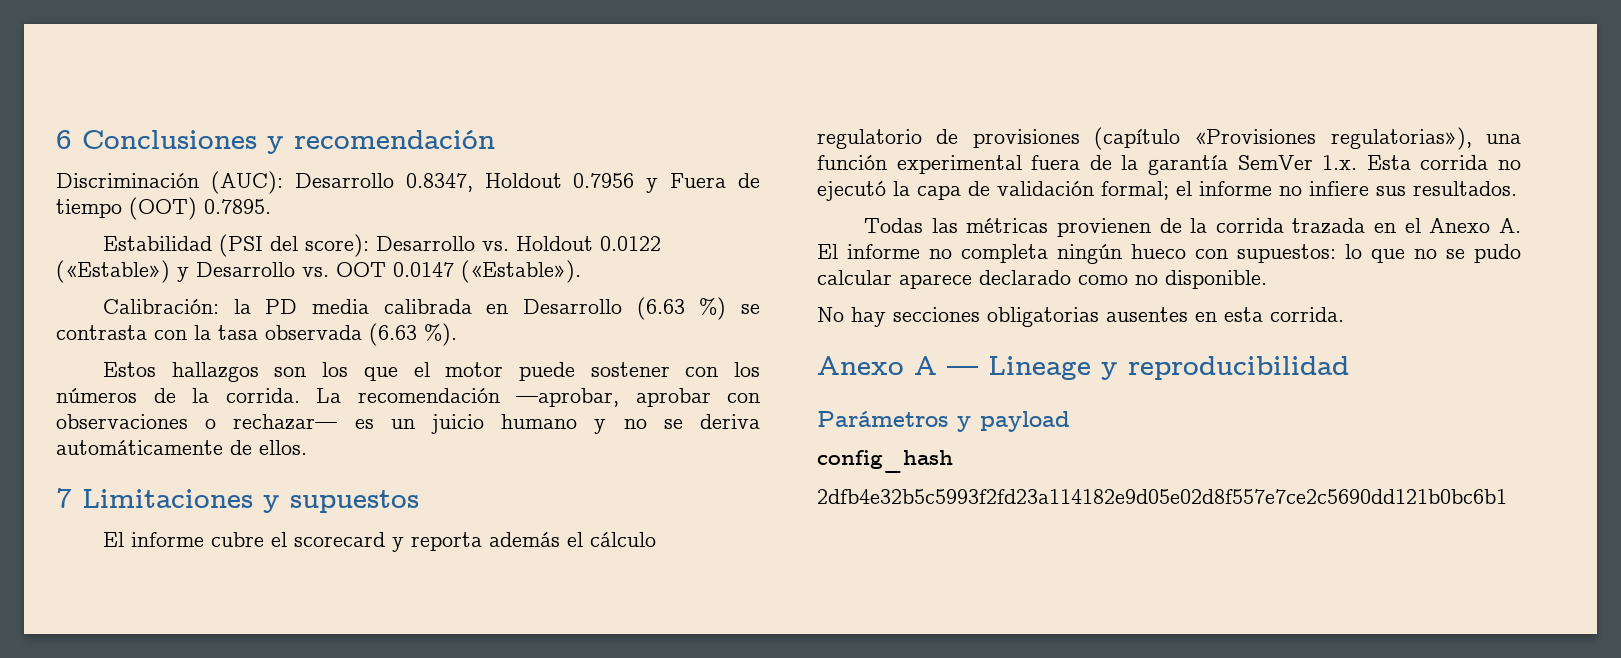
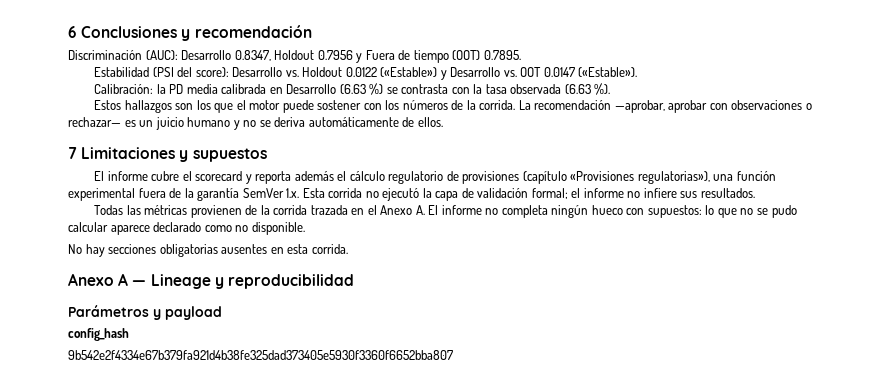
- 2dfb4e32b5c5993f2fd23a114182e9d05e02d8f557e7ce2c5690dd121b0bc6b1
+ 9b542e2f4334e67b379fa921d4b38fe325dad373405e5930f3360f6652bba807

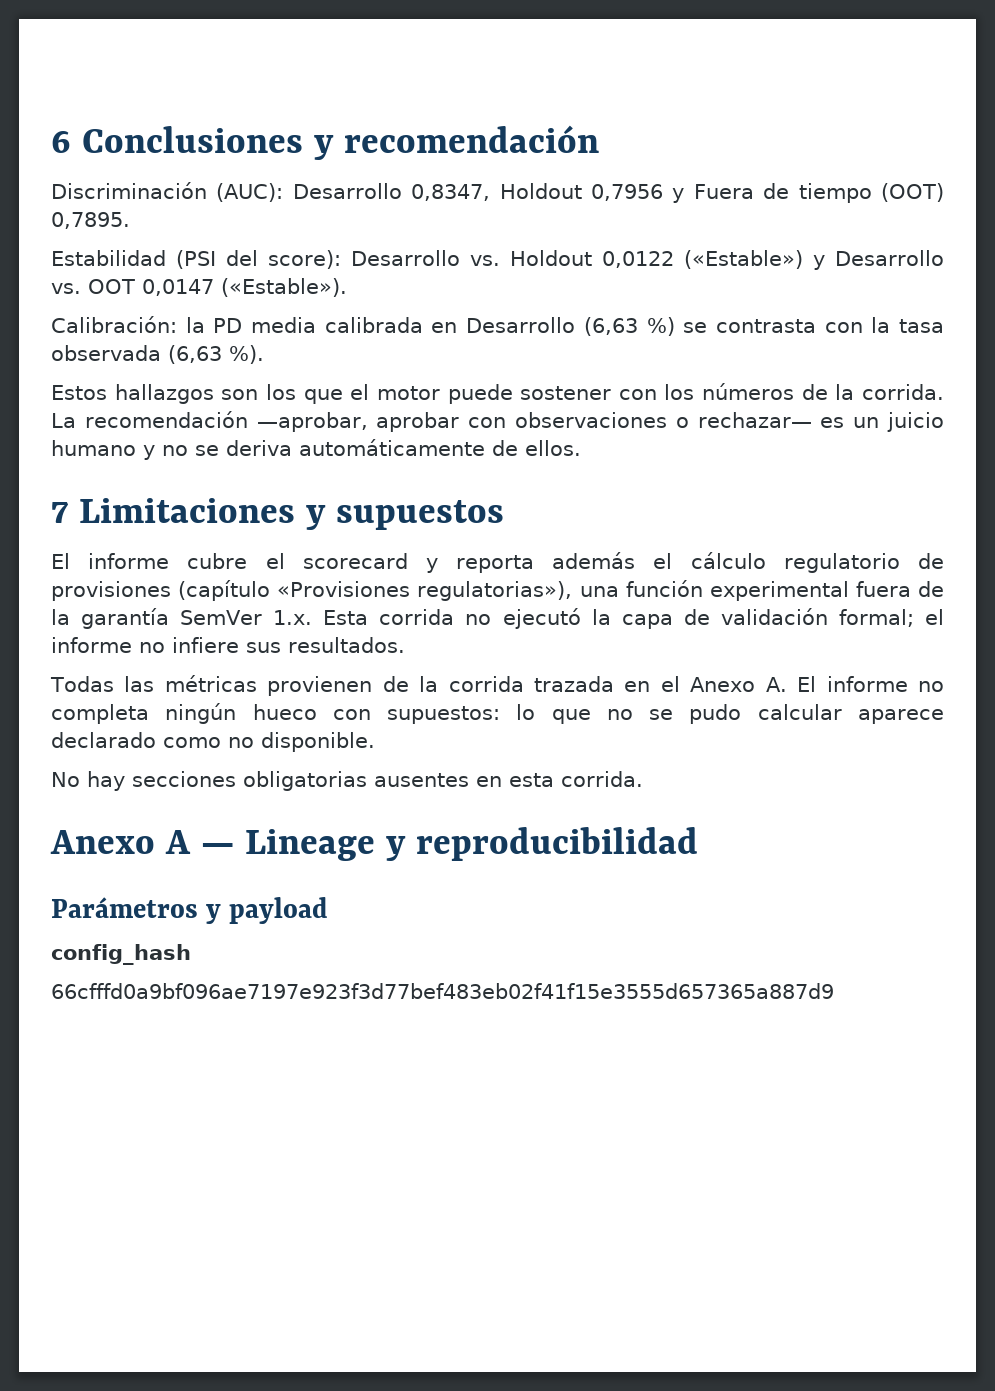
- Discriminación (AUC): Desarrollo 0.8347, Holdout 0.7956 y Fuera de tiempo (OOT) 0.7895.
+ Discriminación (AUC): Desarrollo 0,8347, Holdout 0,7956 y Fuera de tiempo (OOT) 0,7895.
- Estabilidad (PSI del score): Desarrollo vs. Holdout 0.0122 («Estable») y Desarrollo vs. OOT 0.0147 («Estable»).
+ Estabilidad (PSI del score): Desarrollo vs. Holdout 0,0122 («Estable») y Desarrollo vs. OOT 0,0147 («Estable»).
- Calibración: la PD media calibrada en Desarrollo (6.63 %) se contrasta con la tasa observada (6.63 %).
+ Calibración: la PD media calibrada en Desarrollo (6,63 %) se contrasta con la tasa observada (6,63 %).
- 9b542e2f4334e67b379fa921d4b38fe325dad373405e5930f3360f6652bba807
+ 66cfffd0a9bf096ae7197e923f3d77bef483eb02f41f15e3555d657365a887d9

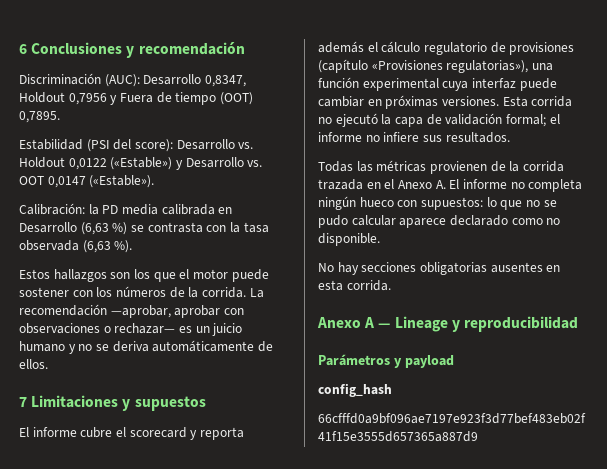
- El informe cubre el scorecard y reporta además el cálculo regulatorio de provisiones (capítulo «Provisiones regulatorias»), una función experimental fuera de la garantía SemVer 1.x. Esta corrida no ejecutó la capa de validación formal; el informe no infiere sus resultados.
+ El informe cubre el scorecard y reporta además el cálculo regulatorio de provisiones (capítulo «Provisiones regulatorias»), una función experimental cuya interfaz puede cambiar en próximas versiones. Esta corrida no ejecutó la capa de validación formal; el informe no infiere sus resultados.

